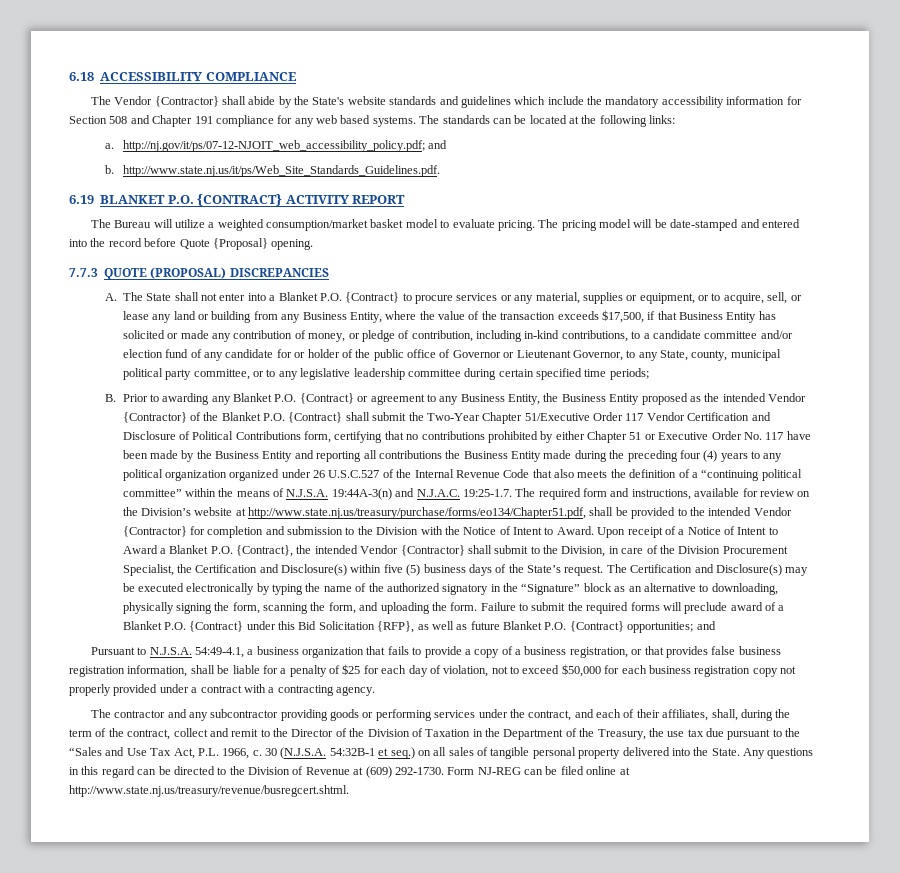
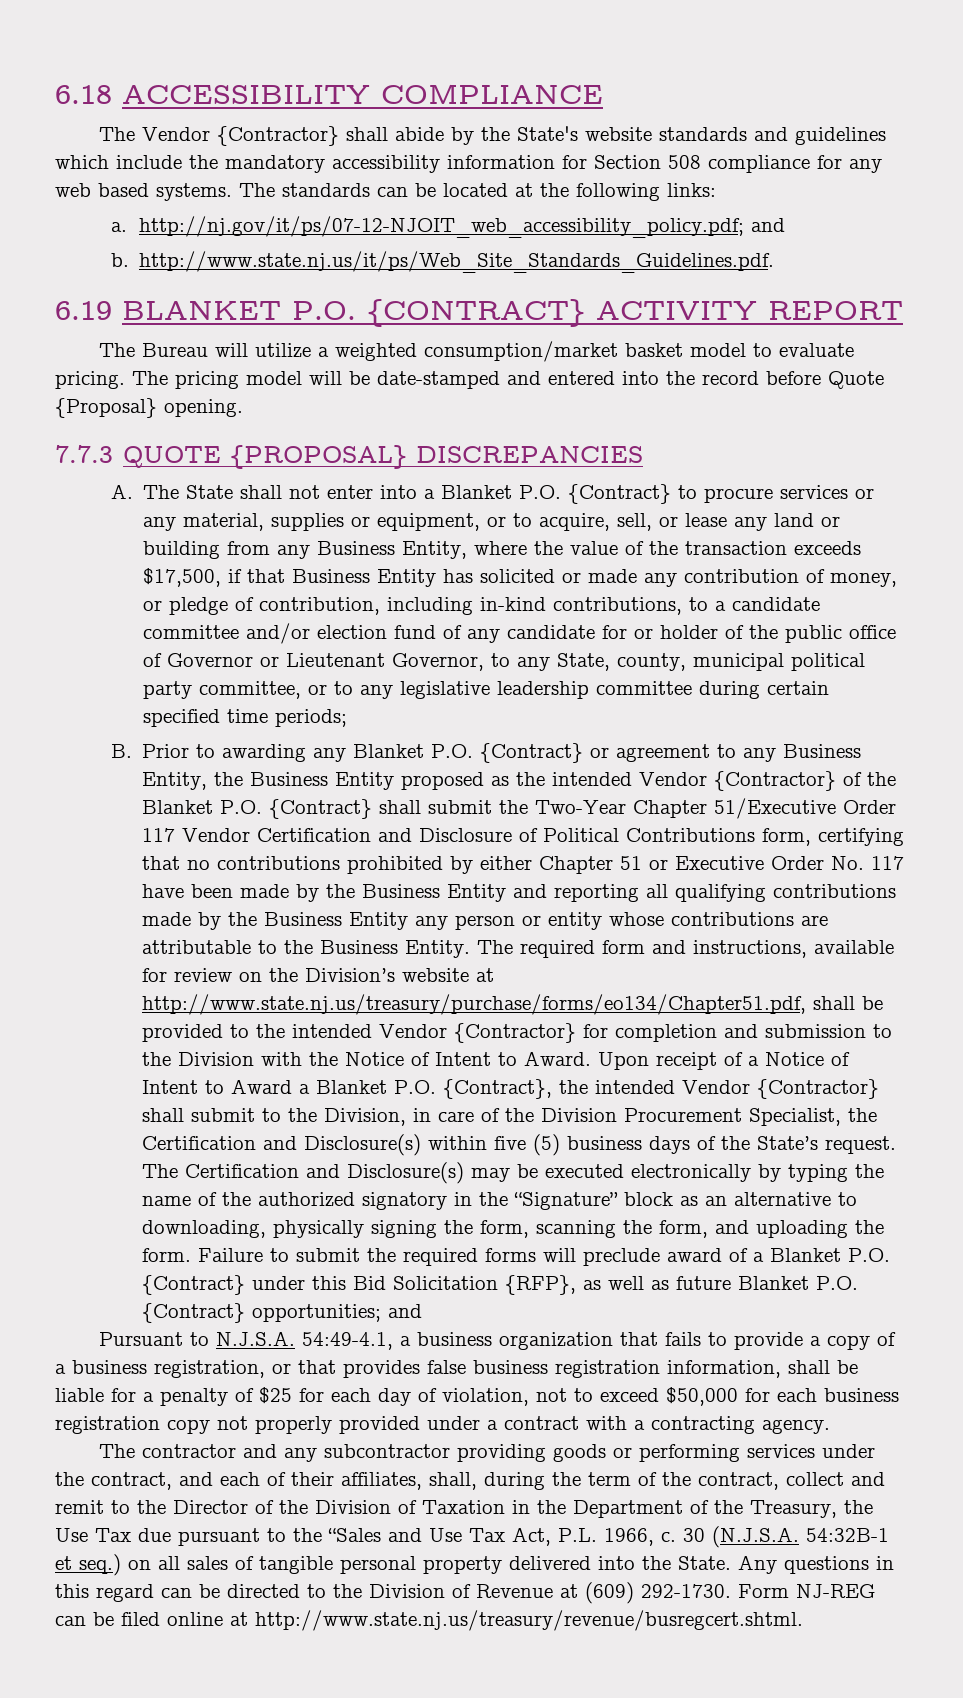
- The Vendor {Contractor} shall abide by the State's website standards and guidelines which include the mandatory accessibility information for Section 508 and Chapter 191 compliance for any web based systems.
+ The Vendor {Contractor} shall abide by the State's website standards and guidelines which include the mandatory accessibility information for Section 508 compliance for any web based systems.
- 7.7.3 QUOTE (PROPOSAL) DISCREPANCIES
+ 7.7.3 QUOTE {PROPOSAL} DISCREPANCIES
- B. Prior to awarding any Blanket P.O. {Contract} or agreement to any Business Entity, the Business Entity proposed as the intended Vendor {Contractor} of the Blanket P.O. {Contract} shall submit the Two-Year Chapter 51/Executive Order 117 Vendor Certification and Disclosure of Political Contributions form, certifying that no contributions prohibited by either Chapter 51 or Executive Order No. 117 have been made by the Business Entity and reporting all contributions the Business Entity made during the preceding four (4) years to any political organization organized under 26 U.S.C.527 of the Internal Revenue Code that also meets the definition of a “continuing political committee” within the means of N.J.S.A. 19:44A-3(n) and N.J.A.C. 19:25-1.7. The required form and instructions, available for review on the Division’s website at http://www.state.nj.us/treasury/purchase/forms/eo134/Chapter51.pdf, shall be provided to the intended Vendor {Contractor} for completion and submission to the Division with the Notice of Intent to Award.
+ B. Prior to awarding any Blanket P.O. {Contract} or agreement to any Business Entity, the Business Entity proposed as the intended Vendor {Contractor} of the Blanket P.O. {Contract} shall submit the Two-Year Chapter 51/Executive Order 117 Vendor Certification and Disclosure of Political Contributions form, certifying that no contributions prohibited by either Chapter 51 or Executive Order No. 117 have been made by the Business Entity and reporting all qualifying contributions made by the Business Entity any person or entity whose contributions are attributable to the Business Entity. The required form and instructions, available for review on the Division’s website at http://www.state.nj.us/treasury/purchase/forms/eo134/Chapter51.pdf, shall be provided to the intended Vendor {Contractor} for completion and submission to the Division with the Notice of Intent to Award.
- The contractor and any subcontractor providing goods or performing services under the contract, and each of their affiliates, shall, during the term of the contract, collect and remit to the Director of the Division of Taxation in the Department of the Treasury, the use tax due pursuant to the “Sales and Use Tax Act, P.L. 1966, c.
+ The contractor and any subcontractor providing goods or performing services under the contract, and each of their affiliates, shall, during the term of the contract, collect and remit to the Director of the Division of Taxation in the Department of the Treasury, the Use Tax due pursuant to the “Sales and Use Tax Act, P.L. 1966, c.

